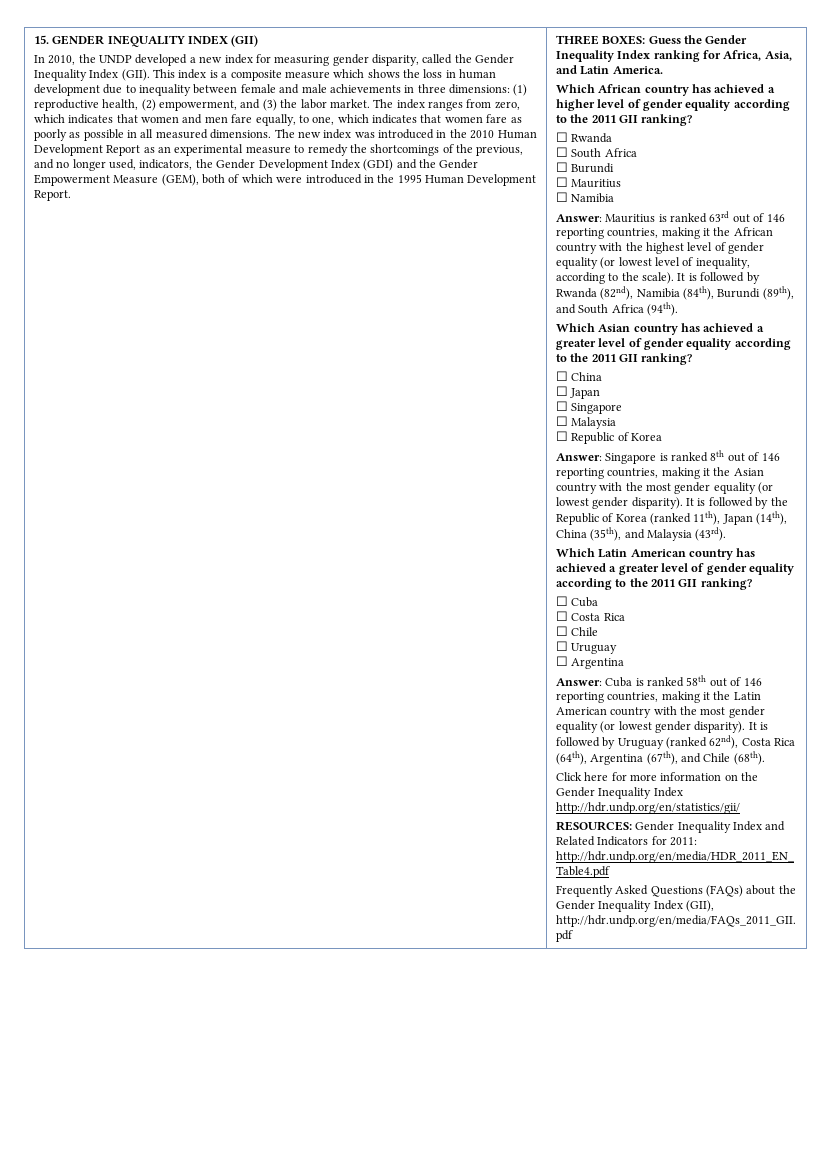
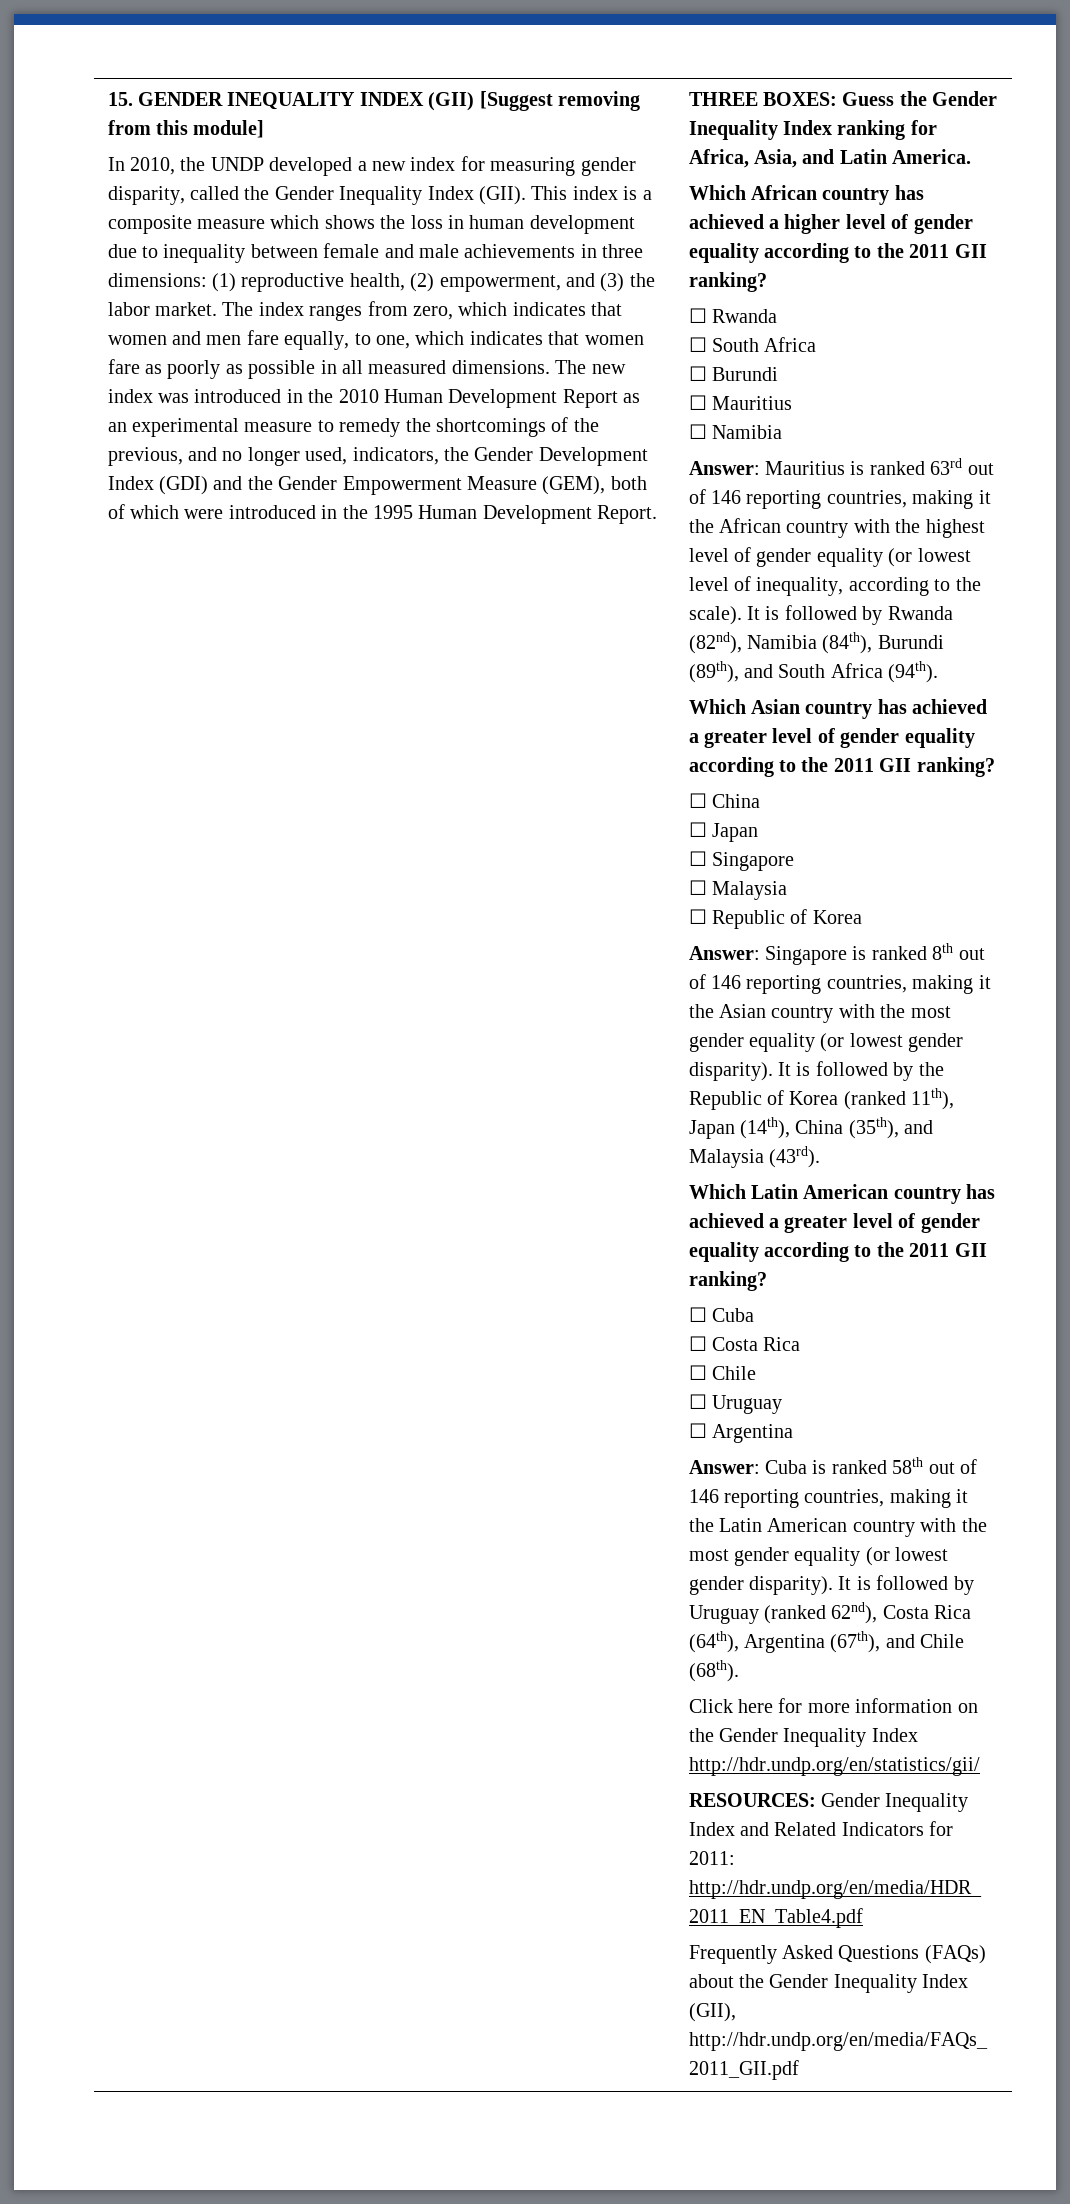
- 15. GENDER INEQUALITY INDEX (GII)
+ 15. GENDER INEQUALITY INDEX (GII) [Suggest removing from this module]

